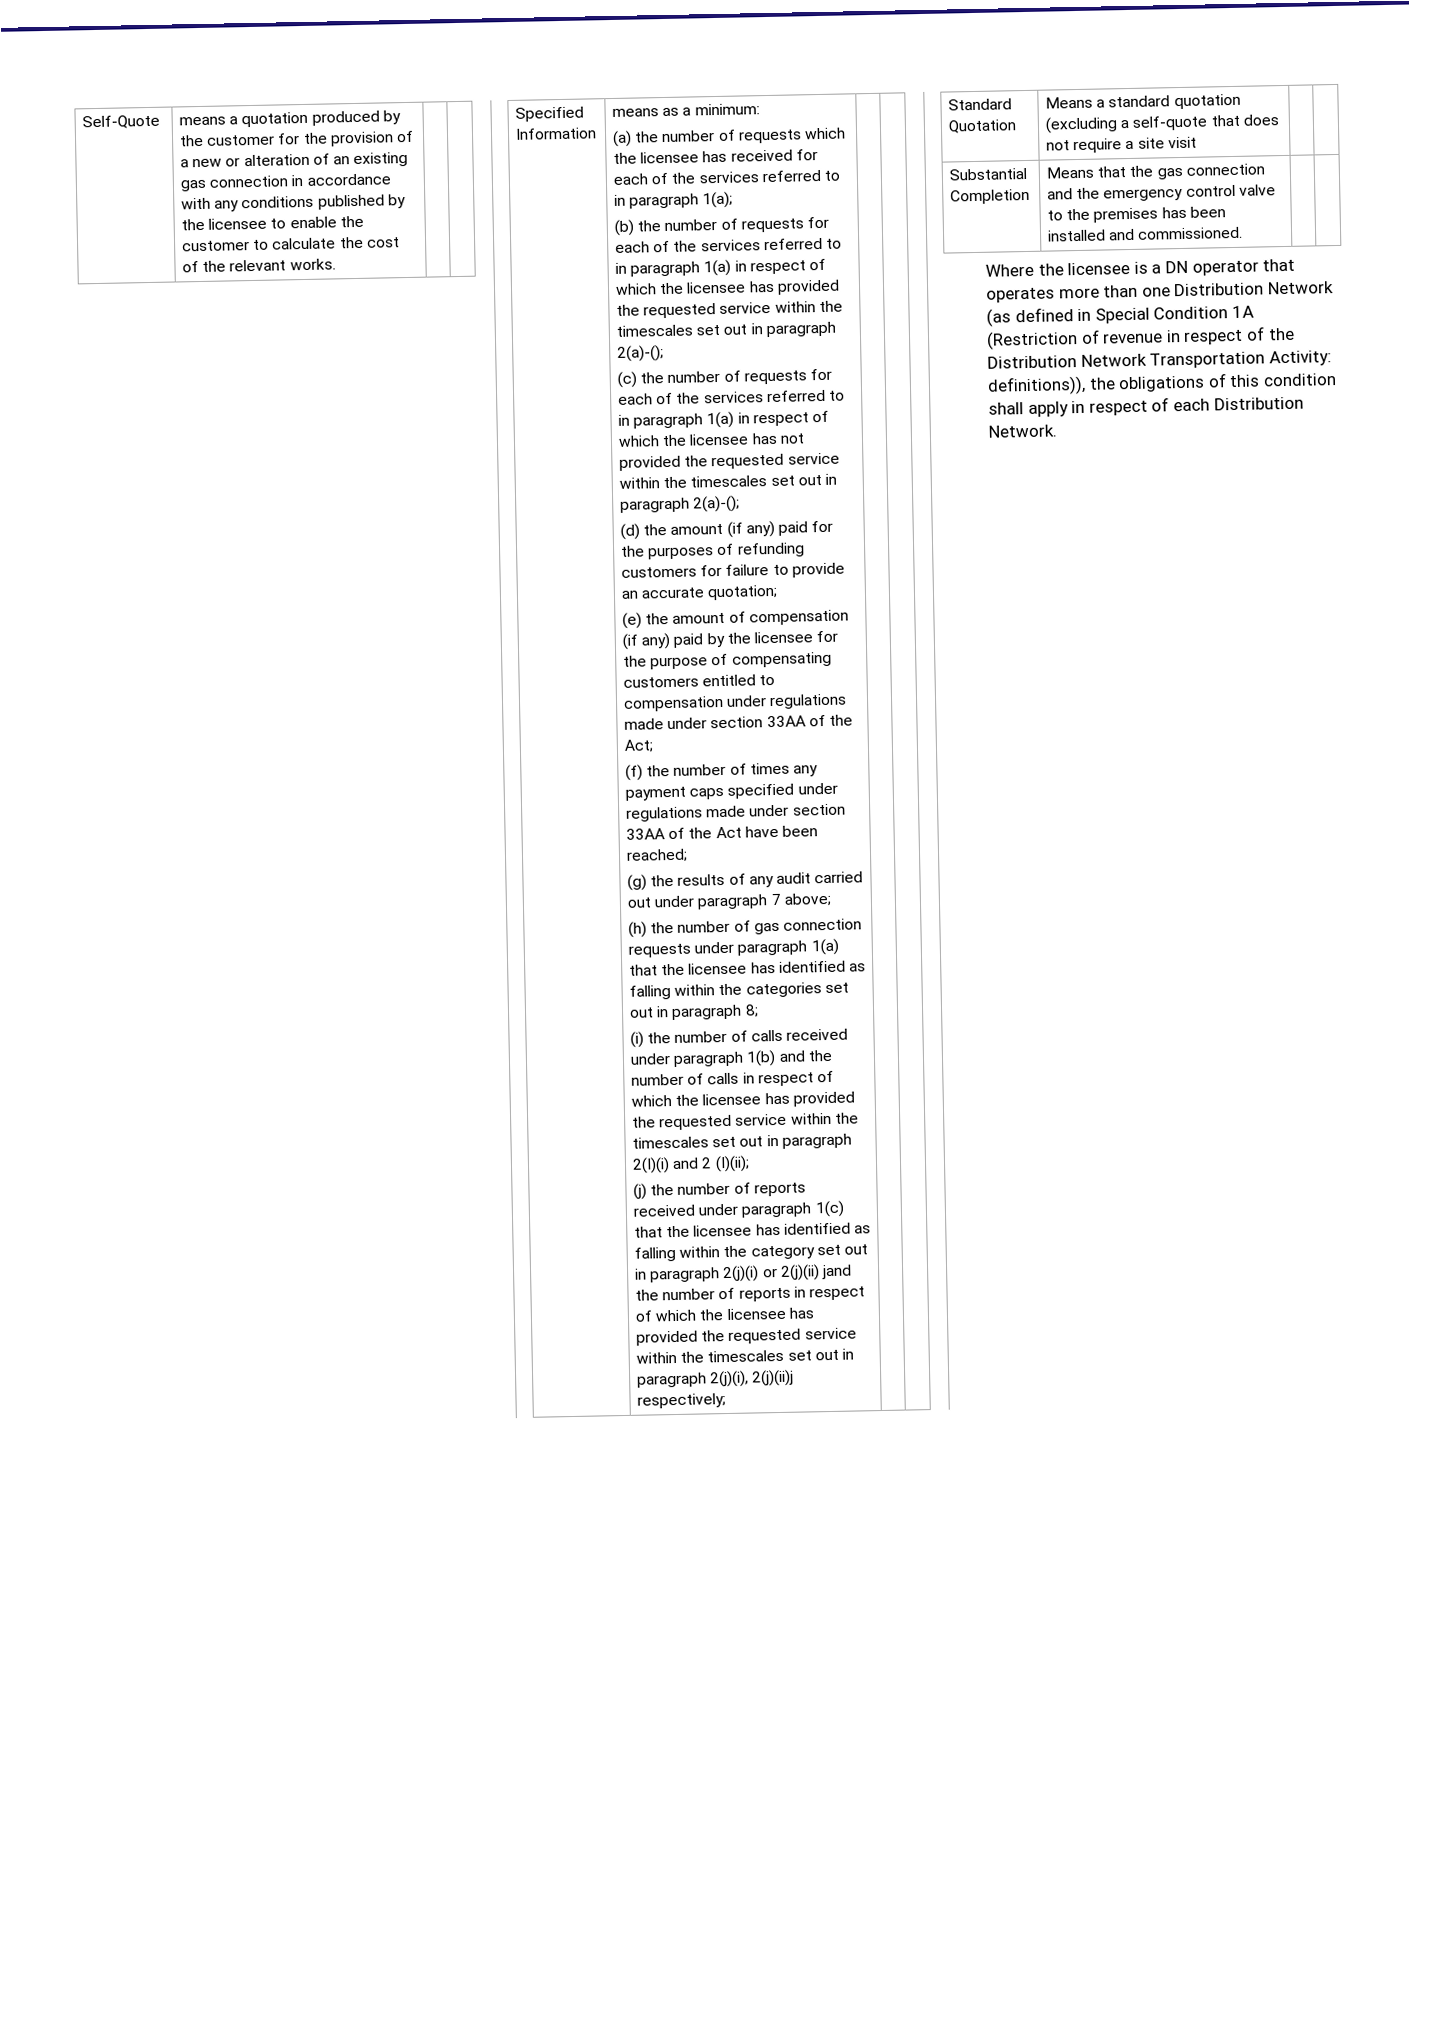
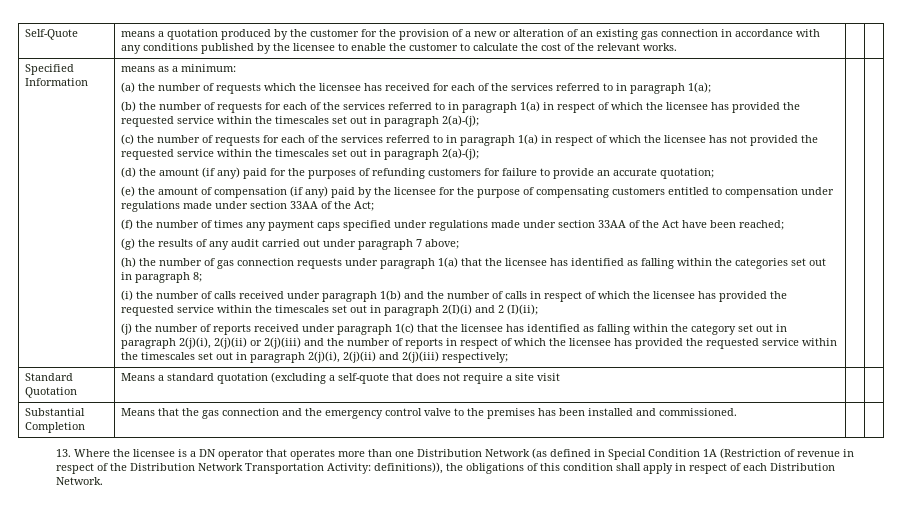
- (b) the number of requests for each of the services referred to in paragraph 1(a) in respect of which the licensee has provided the requested service within the timescales set out in paragraph 2(a)-();
+ (b) the number of requests for each of the services referred to in paragraph 1(a) in respect of which the licensee has provided the requested service within the timescales set out in paragraph 2(a)-(j);
- (c) the number of requests for each of the services referred to in paragraph 1(a) in respect of which the licensee has not provided the requested service within the timescales set out in paragraph 2(a)-();
+ (c) the number of requests for each of the services referred to in paragraph 1(a) in respect of which the licensee has not provided the requested service within the timescales set out in paragraph 2(a)-(j);
- (j) the number of reports received under paragraph 1(c) that the licensee has identified as falling within the category set out in paragraph 2(j)(i) or 2(j)(ii) jand the number of reports in respect of which the licensee has provided the requested service within the timescales set out in paragraph 2(j)(i), 2(j)(ii)j respectively;
+ (j) the number of reports received under paragraph 1(c) that the licensee has identified as falling within the category set out in paragraph 2(j)(i), 2(j)(ii) or 2(j)(iii) and the number of reports in respect of which the licensee has provided the requested service within the timescales set out in paragraph 2(j)(i), 2(j)(ii) and 2(j)(iii) respectively;
- Where the licensee is a DN operator that operates more than one Distribution Network (as defined in Special Condition 1A (Restriction of revenue in respect of the Distribution Network Transportation Activity: definitions)), the obligations of this condition shall apply in respect of each Distribution Network.
+ 13. Where the licensee is a DN operator that operates more than one Distribution Network (as defined in Special Condition 1A (Restriction of revenue in respect of the Distribution Network Transportation Activity: definitions)), the obligations of this condition shall apply in respect of each Distribution Network.

